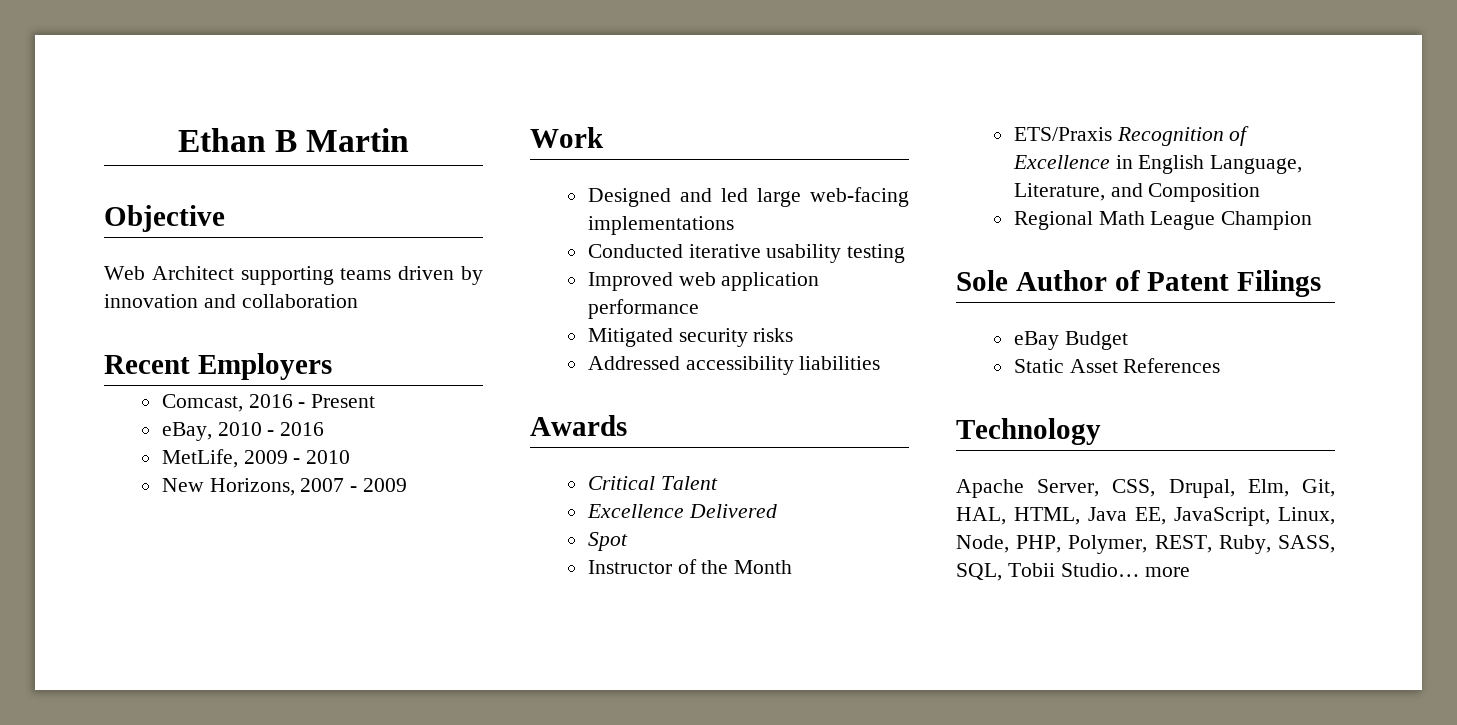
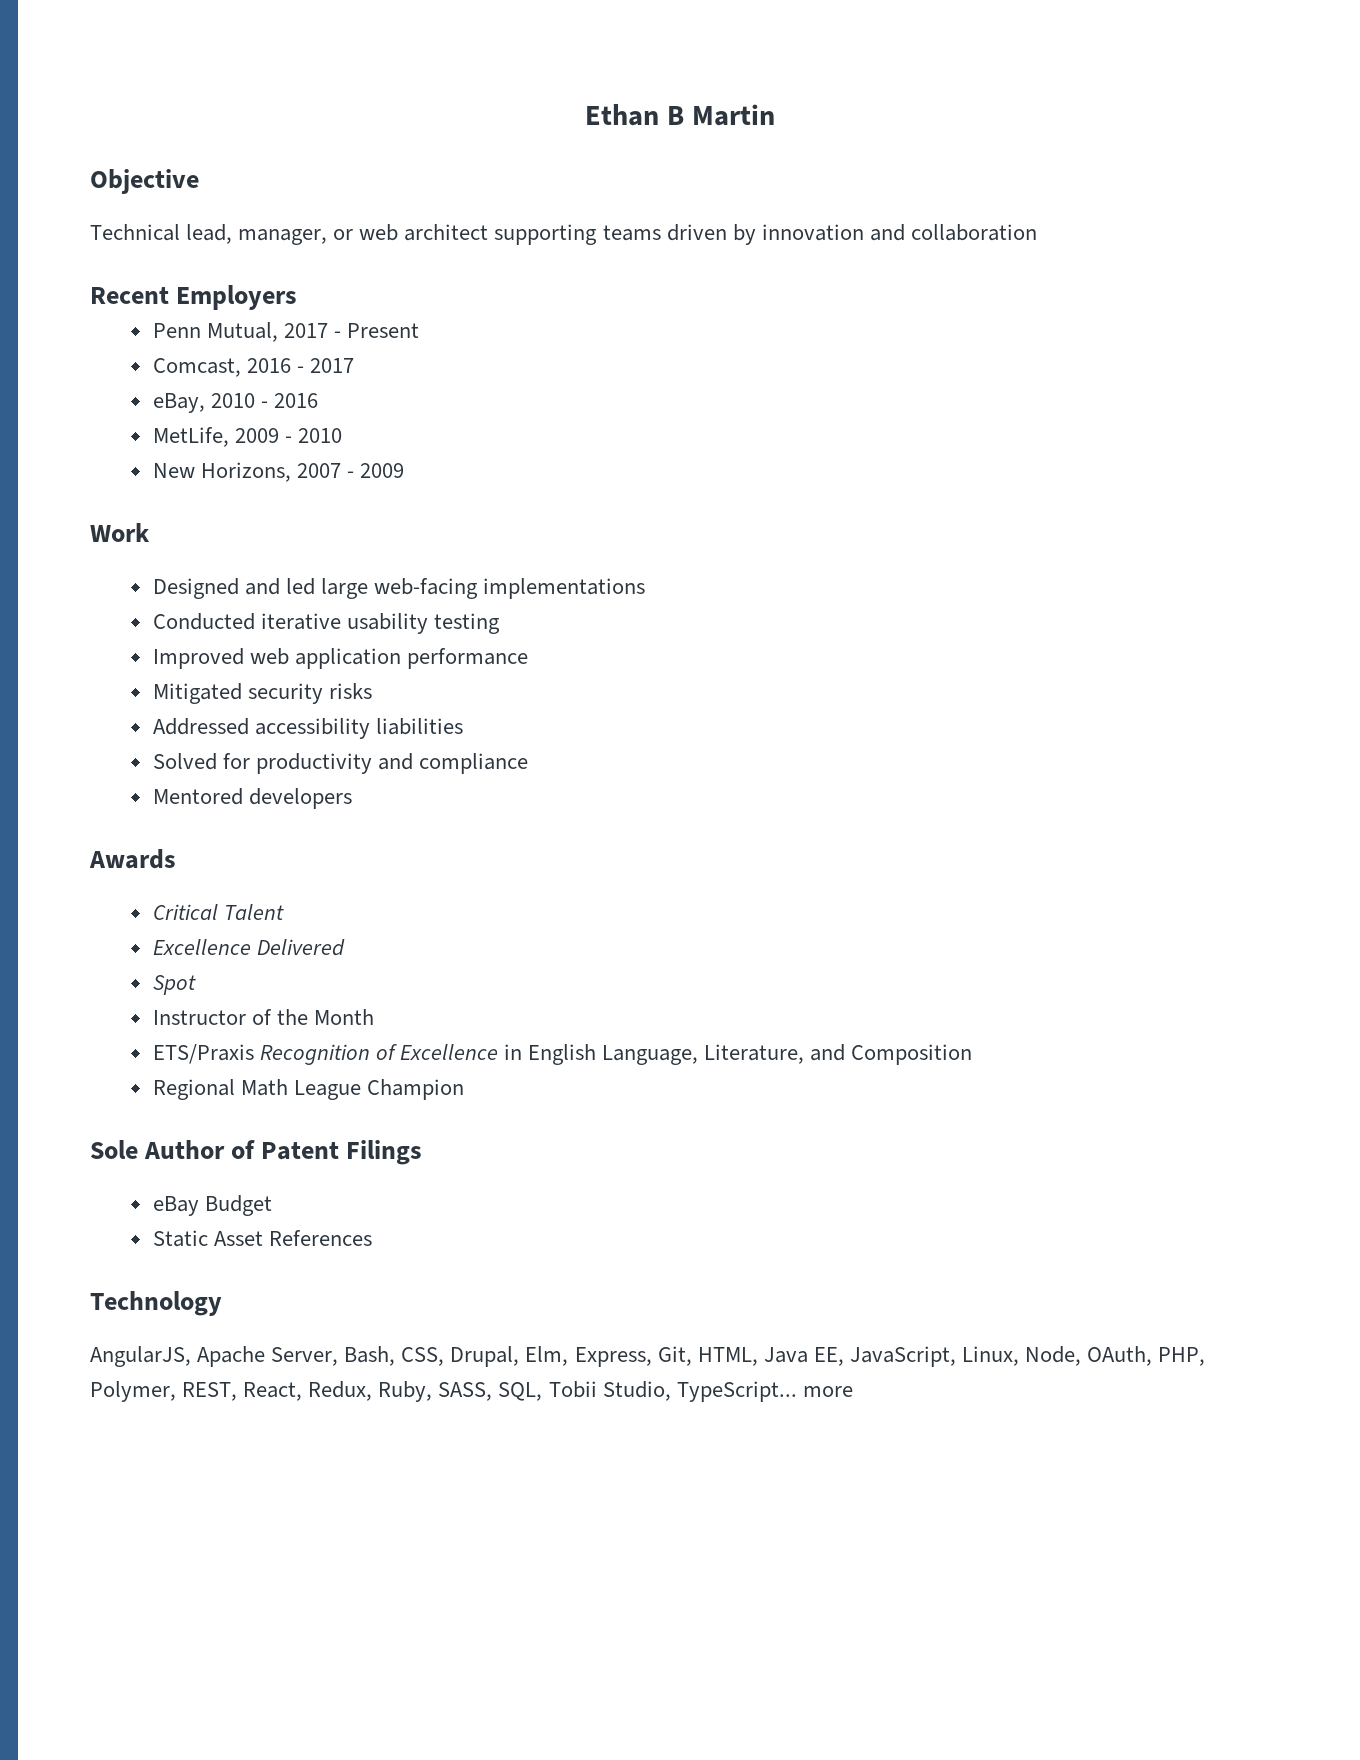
- Web Architect supporting teams driven by innovation and collaboration
+ Technical lead, manager, or web architect supporting teams driven by innovation and collaboration
+ Penn Mutual, 2017 - Present
- Comcast, 2016 - Present
+ Comcast, 2016 - 2017
+ Solved for productivity and compliance
+ Mentored developers
- Apache Server, CSS, Drupal, Elm, Git, HAL, HTML, Java EE, JavaScript, Linux, Node, PHP, Polymer, REST, Ruby, SASS, SQL, Tobii Studio… more
+ AngularJS, Apache Server, Bash, CSS, Drupal, Elm, Express, Git, HTML, Java EE, JavaScript, Linux, Node, OAuth, PHP, Polymer, REST, React, Redux, Ruby, SASS, SQL, Tobii Studio, TypeScript... more

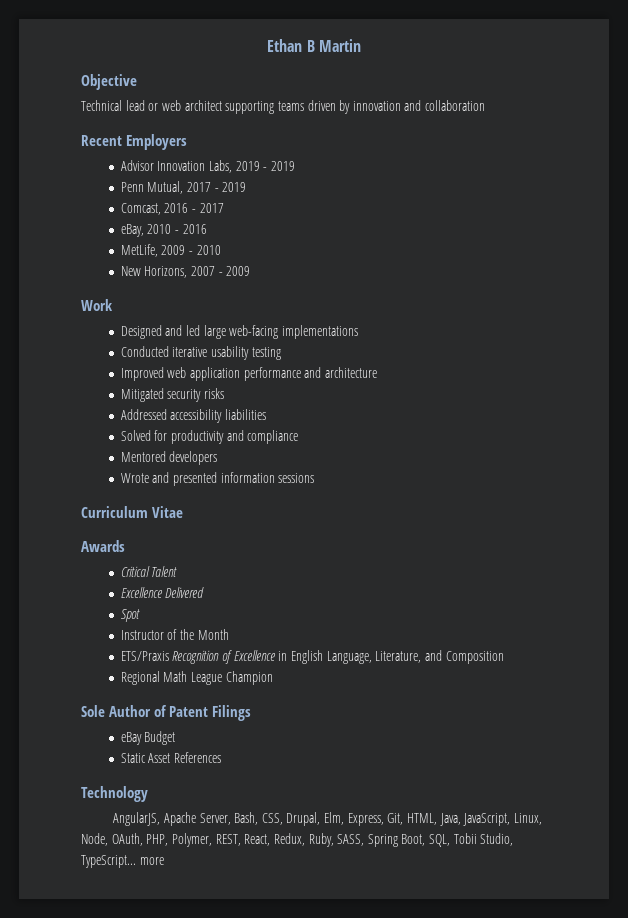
- Technical lead, manager, or web architect supporting teams driven by innovation and collaboration
+ Technical lead or web architect supporting teams driven by innovation and collaboration
+ Advisor Innovation Labs, 2019 - 2019
- Penn Mutual, 2017 - Present
+ Penn Mutual, 2017 - 2019
- Improved web application performance
+ Improved web application performance and architecture
+ Wrote and presented information sessions
+ Curriculum Vitae
- AngularJS, Apache Server, Bash, CSS, Drupal, Elm, Express, Git, HTML, Java EE, JavaScript, Linux, Node, OAuth, PHP, Polymer, REST, React, Redux, Ruby, SASS, SQL, Tobii Studio, TypeScript... more
+ AngularJS, Apache Server, Bash, CSS, Drupal, Elm, Express, Git, HTML, Java, JavaScript, Linux, Node, OAuth, PHP, Polymer, REST, React, Redux, Ruby, SASS, Spring Boot, SQL, Tobii Studio, TypeScript... more

